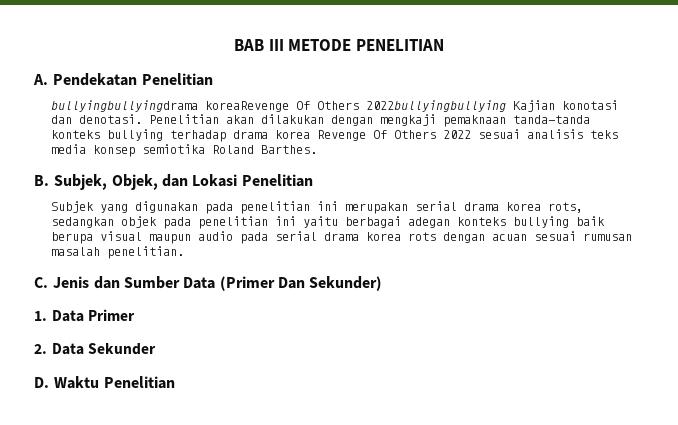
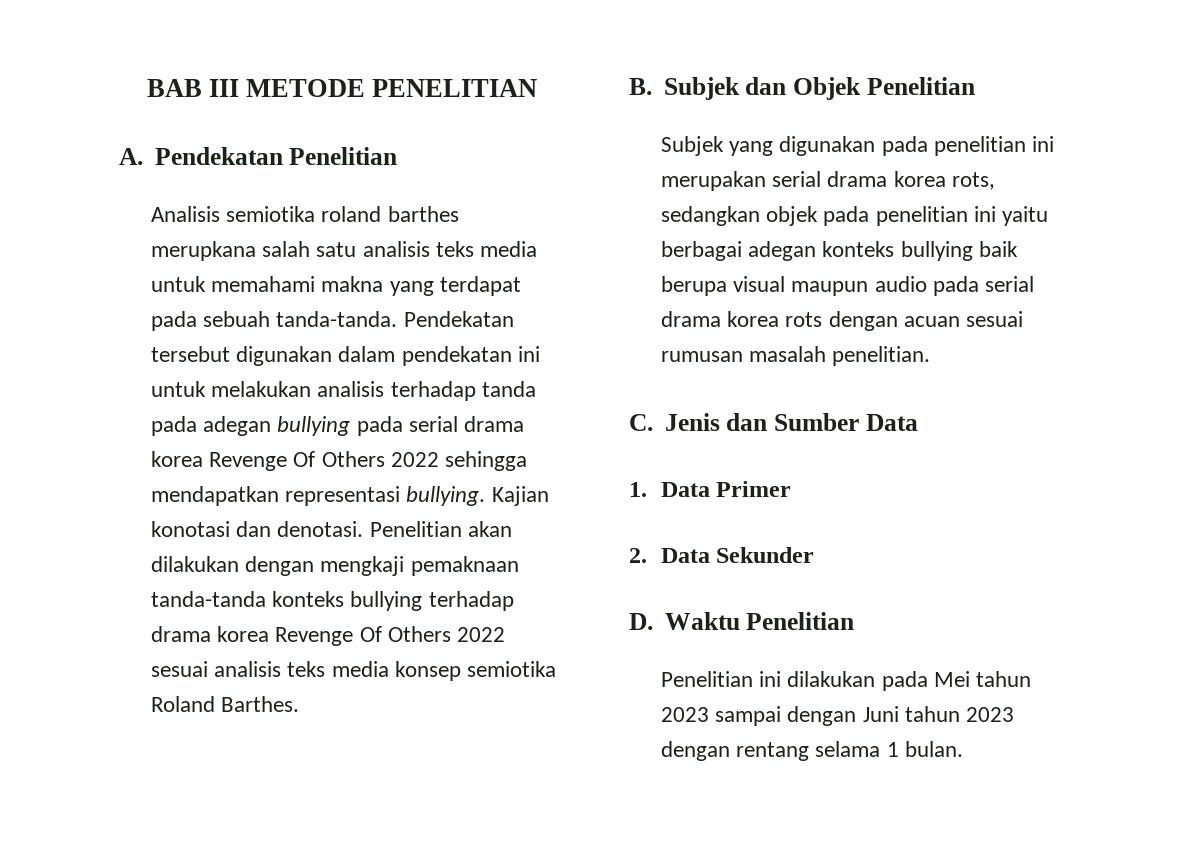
- bullyingbullyingdrama koreaRevenge Of Others 2022bullyingbullying Kajian konotasi dan denotasi.
+ Analisis semiotika roland barthes merupkana salah satu analisis teks media untuk memahami makna yang terdapat pada sebuah tanda-tanda. Pendekatan tersebut digunakan dalam pendekatan ini untuk melakukan analisis terhadap tanda pada adegan bullying pada serial drama korea Revenge Of Others 2022 sehingga mendapatkan representasi bullying. Kajian konotasi dan denotasi.
- B. Subjek, Objek, dan Lokasi Penelitian
+ B. Subjek dan Objek Penelitian
- C. Jenis dan Sumber Data (Primer Dan Sekunder)
+ C. Jenis dan Sumber Data
+ Penelitian ini dilakukan pada Mei tahun 2023 sampai dengan Juni tahun 2023 dengan rentang selama 1 bulan.

